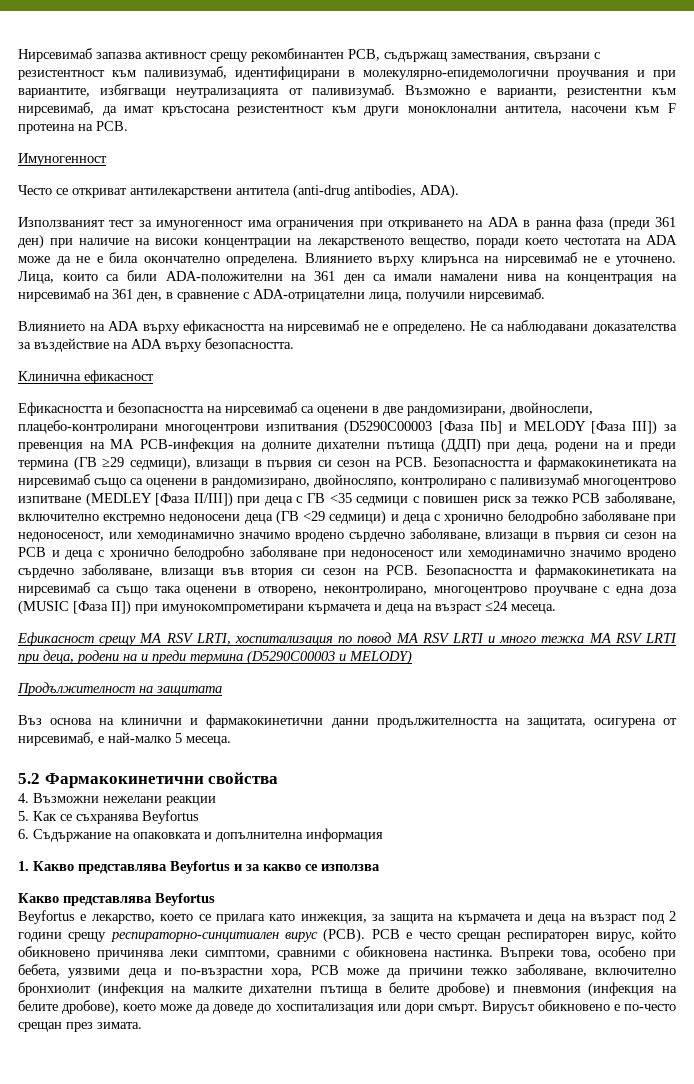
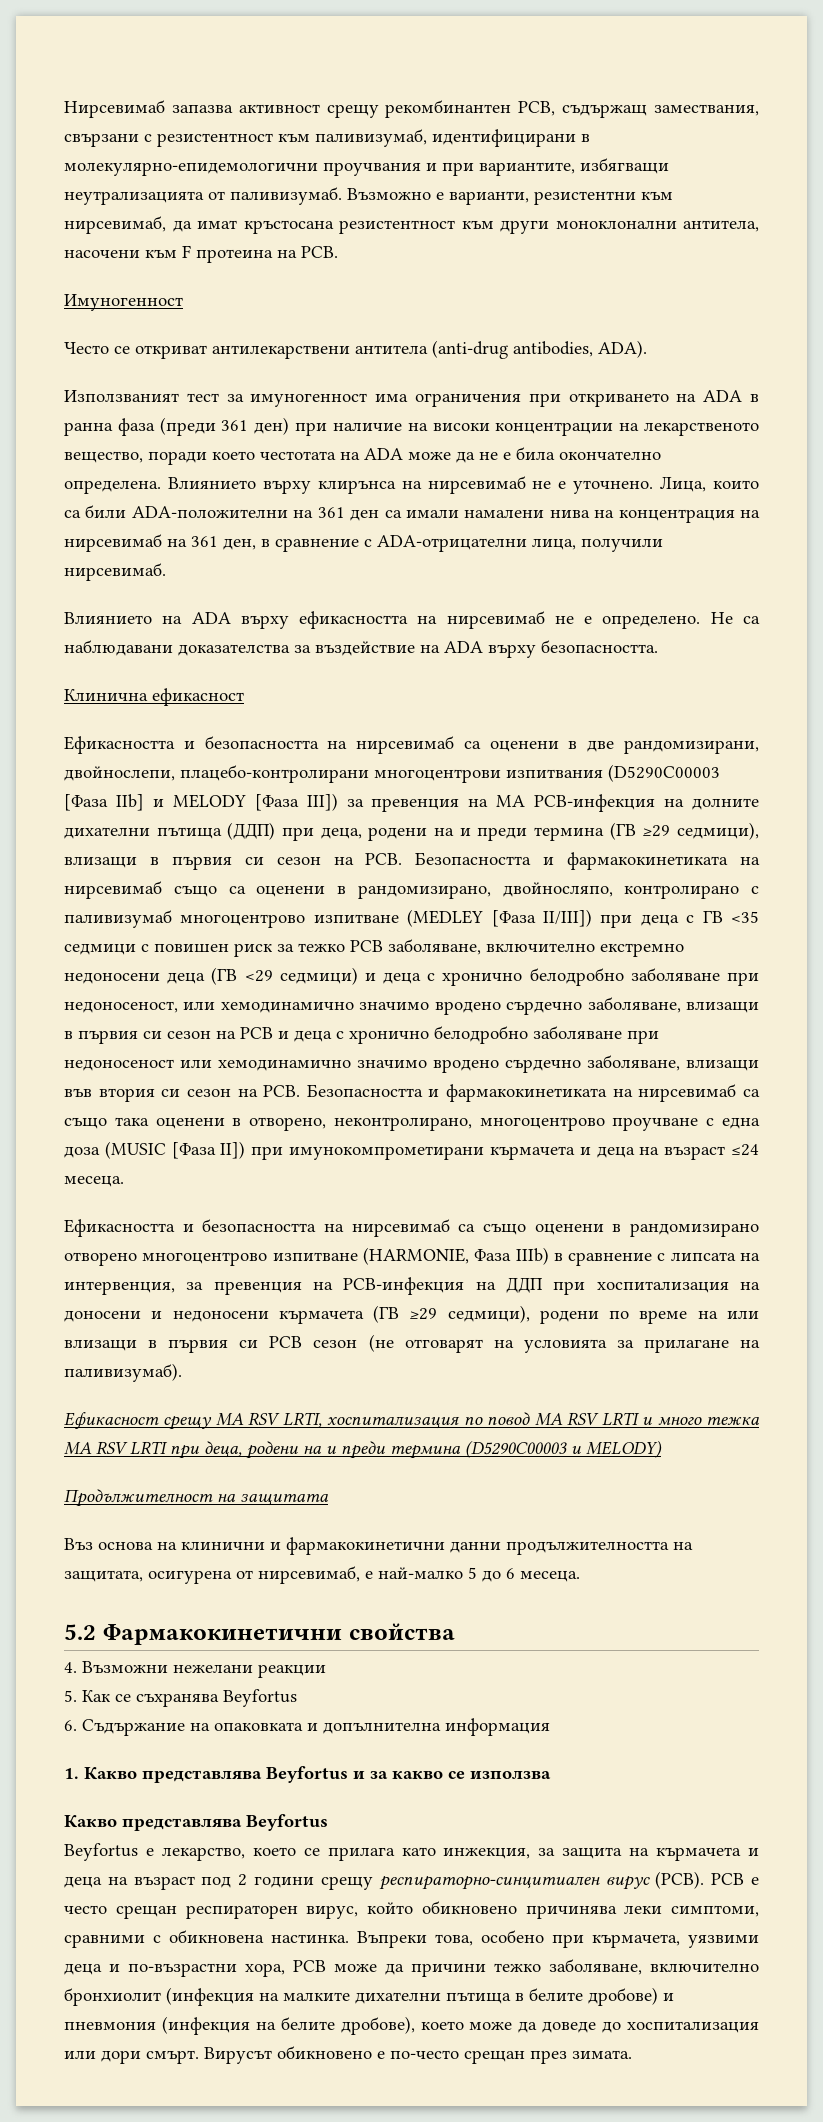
+ Ефикасността и безопасността на нирсевимаб са също оценени в рандомизирано отворено многоцентрово изпитване (HARMONIE, Фаза IIIb) в сравнение с липсата на интервенция, за превенция на РСВ-инфекция на ДДП при хоспитализация на доносени и недоносени кърмачета (ГВ ≥29 седмици), родени по време на или влизащи в първия си РСВ сезон (не отговарят на условията за прилагане на паливизумаб).
- Въз основа на клинични и фармакокинетични данни продължителността на защитата, осигурена от нирсевимаб, е най-малко 5 месеца.
+ Въз основа на клинични и фармакокинетични данни продължителността на защитата, осигурена от нирсевимаб, е най-малко 5 до 6 месеца.
- Въпреки това, особено при бебета, уязвими деца и по-възрастни хора, РСВ може да причини тежко заболяване, включително бронхиолит (инфекция на малките дихателни пътища в белите дробове) и пневмония (инфекция на белите дробове), което може да доведе до хоспитализация или дори смърт.
+ Въпреки това, особено при кърмачета, уязвими деца и по-възрастни хора, РСВ може да причини тежко заболяване, включително бронхиолит (инфекция на малките дихателни пътища в белите дробове) и пневмония (инфекция на белите дробове), което може да доведе до хоспитализация или дори смърт.

